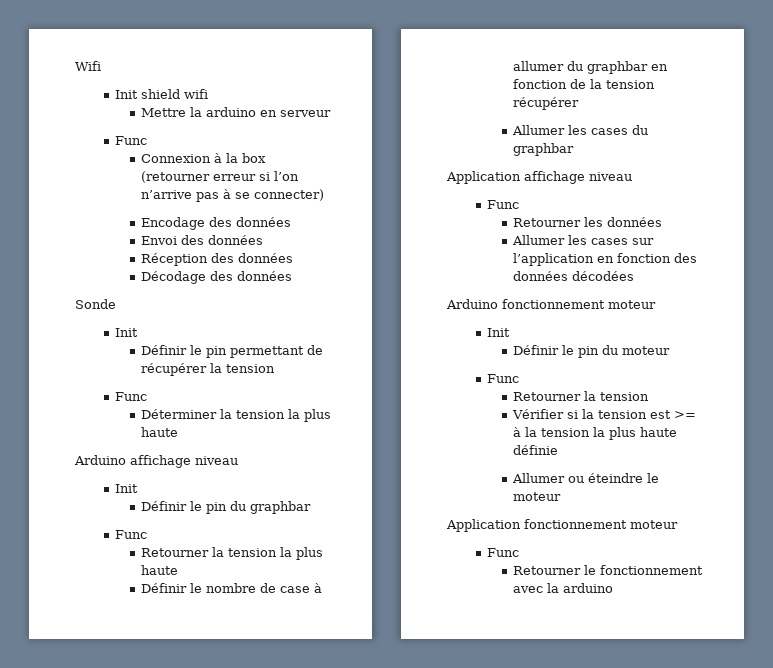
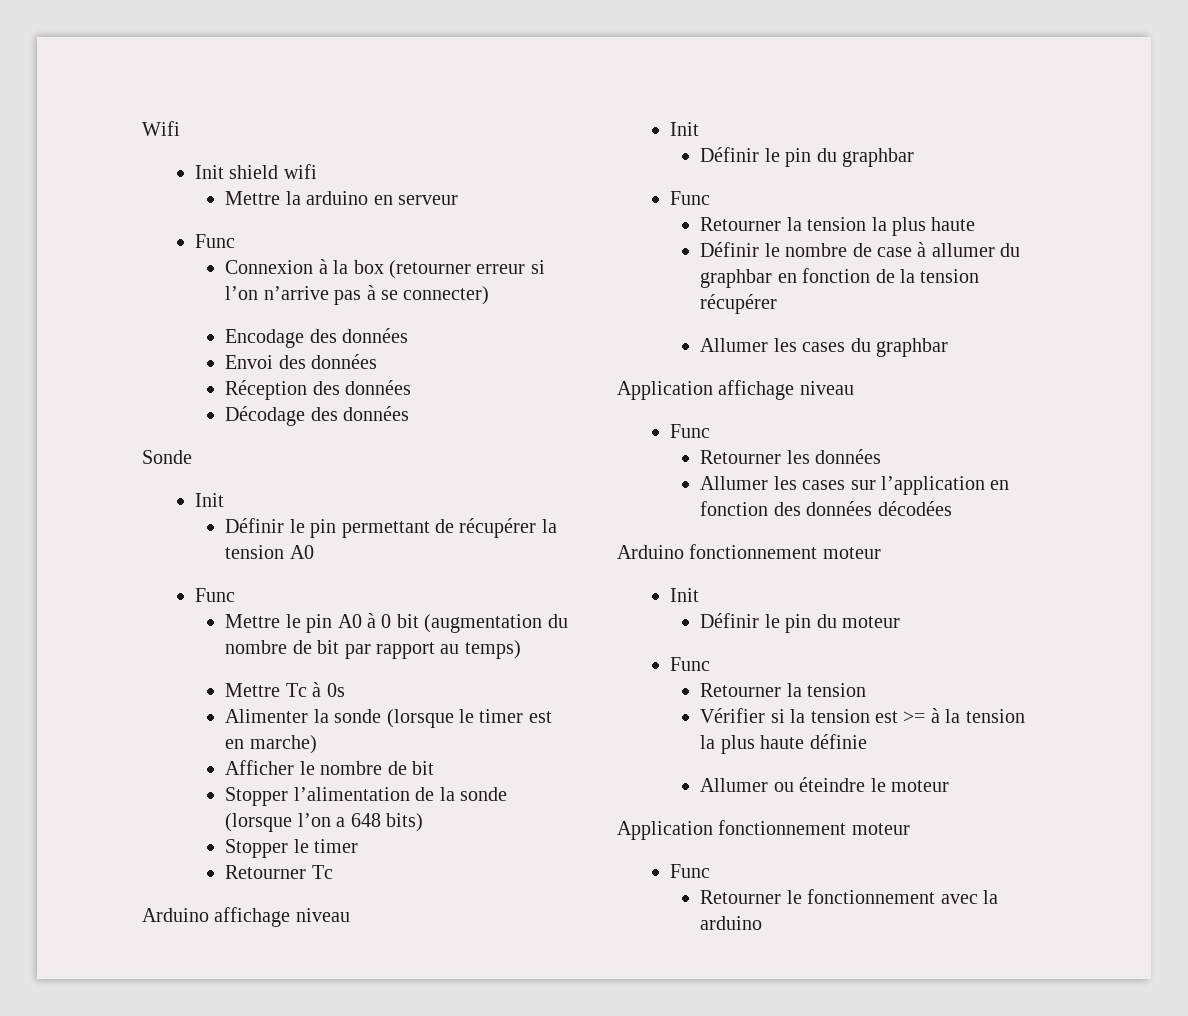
- Définir le pin permettant de récupérer la tension
+ Définir le pin permettant de récupérer la tension A0
  Func
- Déterminer la tension la plus haute
+ Mettre le pin A0 à 0 bit (augmentation du nombre de bit par rapport au temps)
+ Mettre Tc à 0s
+ Alimenter la sonde (lorsque le timer est en marche)
+ Afficher le nombre de bit
+ Stopper l’alimentation de la sonde (lorsque l’on a 648 bits)
+ Stopper le timer
+ Retourner Tc

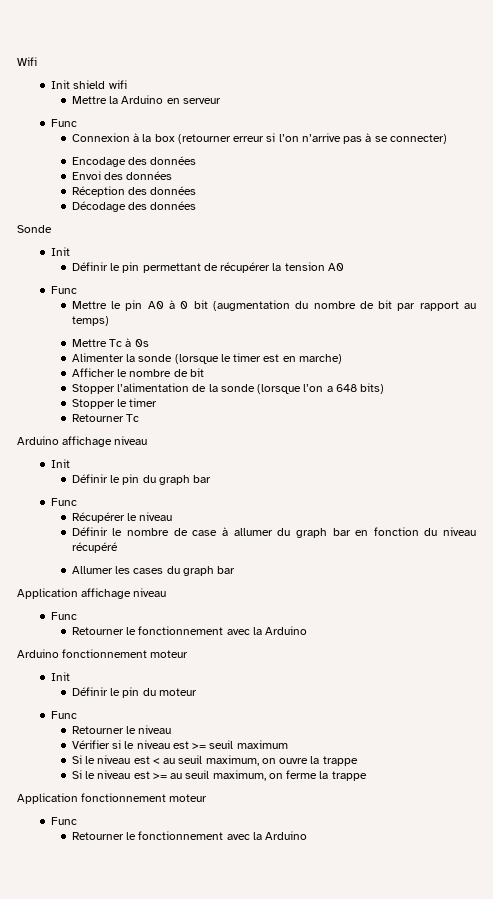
- Mettre la arduino en serveur
+ Mettre la Arduino en serveur
- Définir le pin du graphbar
+ Définir le pin du graph bar
  Func
- Retourner la tension la plus haute
+ Récupérer le niveau
- Définir le nombre de case à allumer du graphbar en fonction de la tension récupérer
+ Définir le nombre de case à allumer du graph bar en fonction du niveau récupéré
- Allumer les cases du graphbar
+ Allumer les cases du graph bar
  Application affichage niveau
  Func
- Retourner les données
- Allumer les cases sur l’application en fonction des données décodées
+ Retourner le fonctionnement avec la Arduino
  Définir le pin du moteur
  Func
- Retourner la tension
+ Retourner le niveau
- Vérifier si la tension est >= à la tension la plus haute définie
- Allumer ou éteindre le moteur
+ Vérifier si le niveau est >= seuil maximum
+ Si le niveau est < au seuil maximum, on ouvre la trappe
+ Si le niveau est >= au seuil maximum, on ferme la trappe
  Application fonctionnement moteur
  Func
- Retourner le fonctionnement avec la arduino
+ Retourner le fonctionnement avec la Arduino

